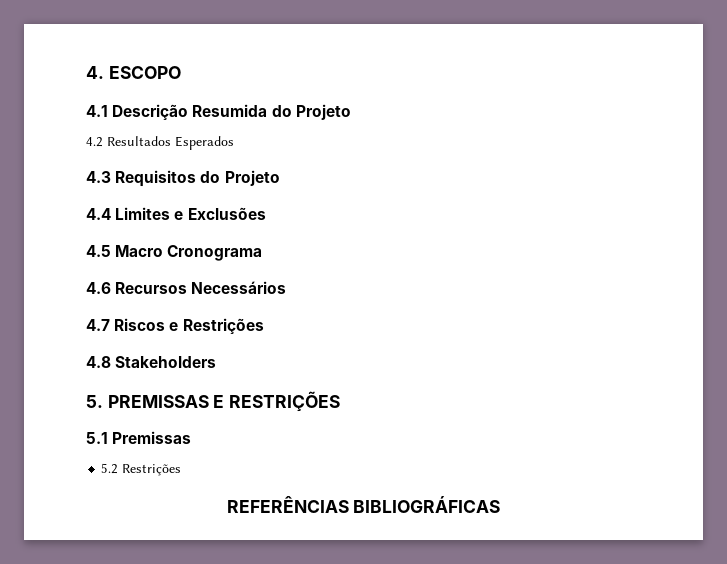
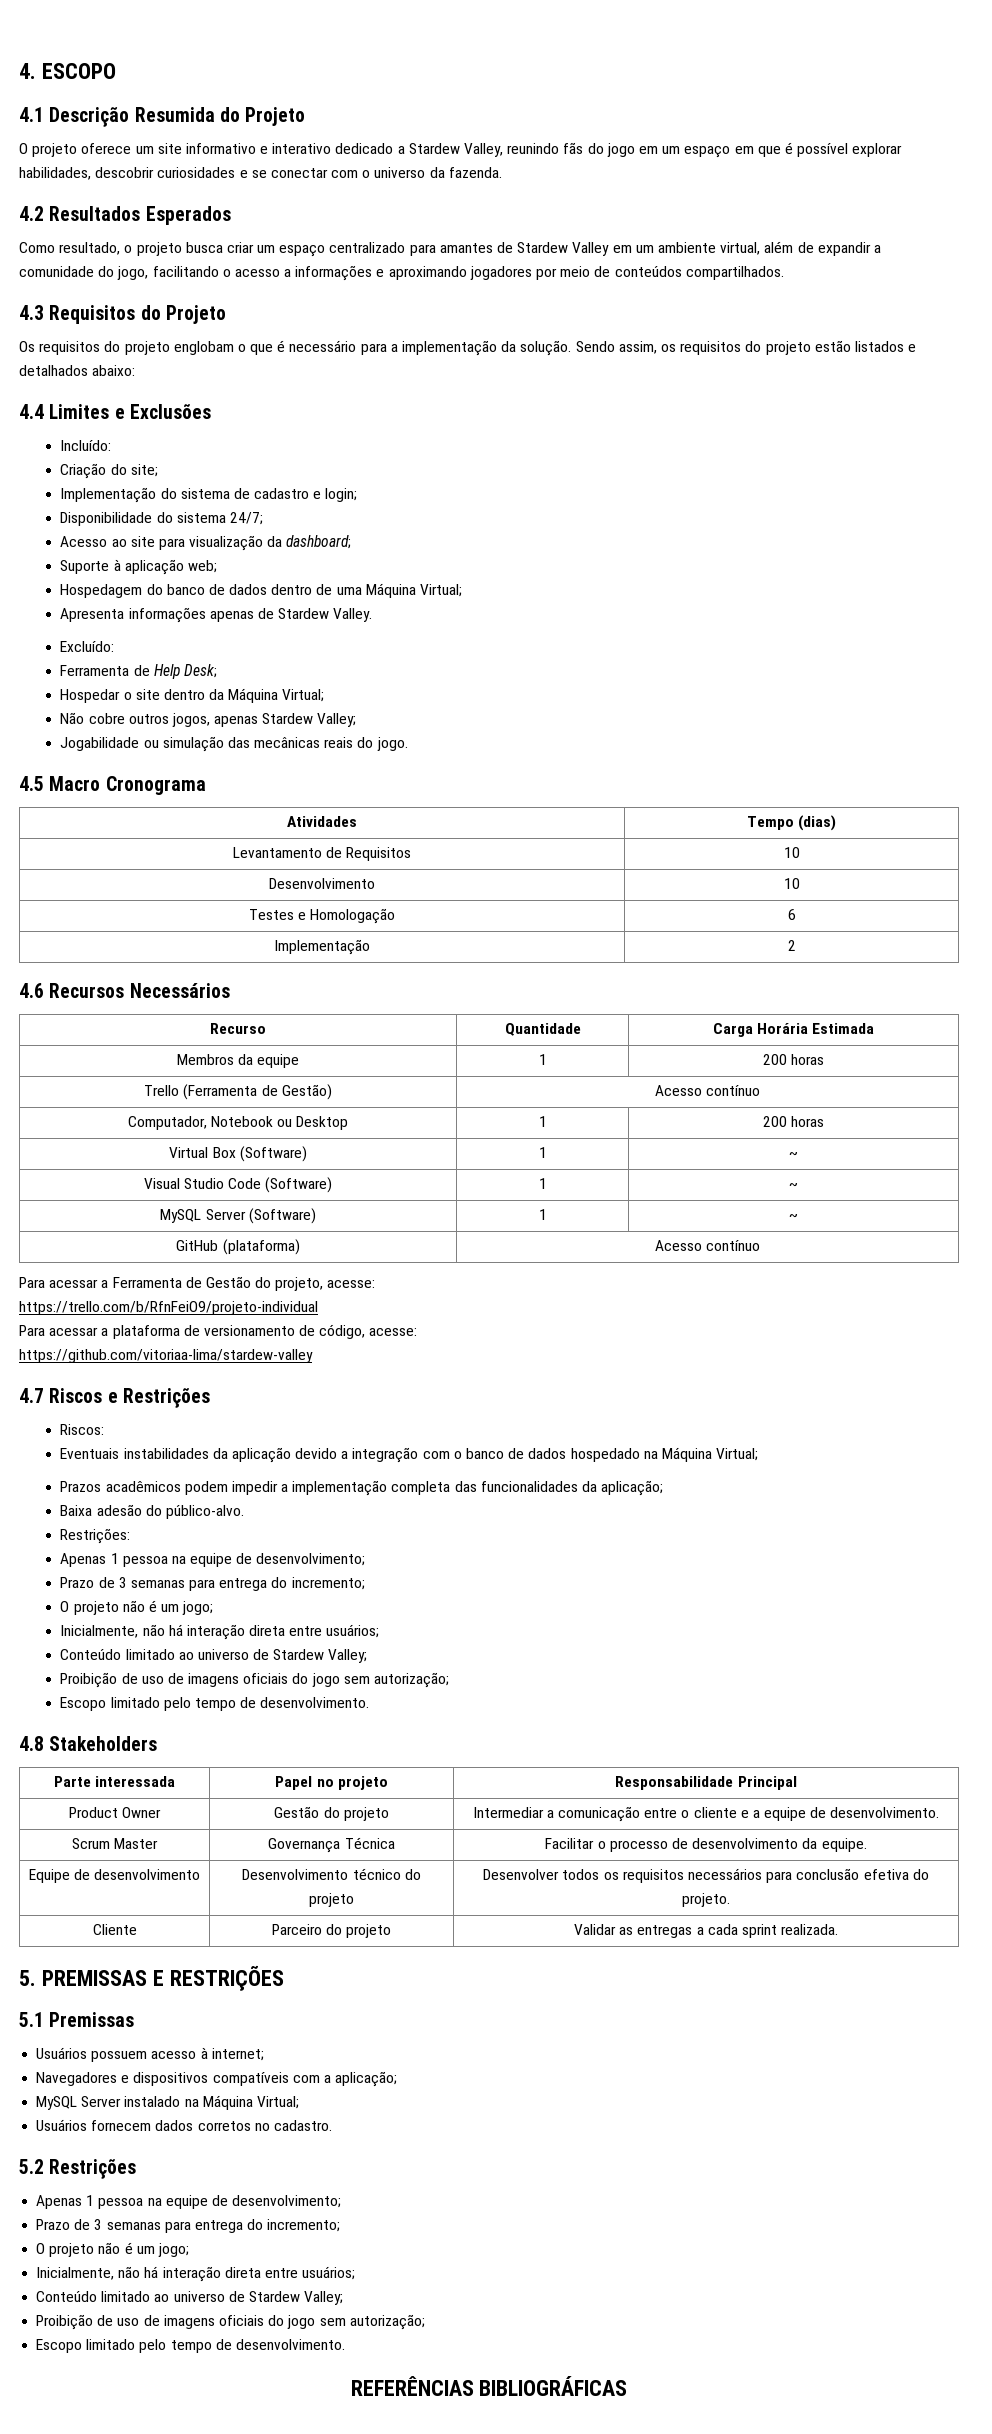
+ O projeto oferece um site informativo e interativo dedicado a Stardew Valley, reunindo fãs do jogo em um espaço em que é possível explorar habilidades, descobrir curiosidades e se conectar com o universo da fazenda.
  4.2 Resultados Esperados
+ Como resultado, o projeto busca criar um espaço centralizado para amantes de Stardew Valley em um ambiente virtual, além de expandir a comunidade do jogo, facilitando o acesso a informações e aproximando jogadores por meio de conteúdos compartilhados.
  4.3 Requisitos do Projeto
+ Os requisitos do projeto englobam o que é necessário para a implementação da solução. Sendo assim, os requisitos do projeto estão listados e detalhados abaixo:
  4.4 Limites e Exclusões
+ Incluído:
+ Criação do site;
+ Implementação do sistema de cadastro e login;
+ Disponibilidade do sistema 24/7;
+ Acesso ao site para visualização da dashboard;
+ Suporte à aplicação web;
+ Hospedagem do banco de dados dentro de uma Máquina Virtual;
+ Apresenta informações apenas de Stardew Valley.
+ Excluído:
+ Ferramenta de Help Desk;
+ Hospedar o site dentro da Máquina Virtual;
+ Não cobre outros jogos, apenas Stardew Valley;
+ Jogabilidade ou simulação das mecânicas reais do jogo.
  4.5 Macro Cronograma
+ Atividades | Tempo (dias)
+ Levantamento de Requisitos | 10
+ Desenvolvimento | 10
+ Testes e Homologação | 6
+ Implementação | 2
  4.6 Recursos Necessários
+ Recurso | Quantidade | Carga Horária Estimada
+ Membros da equipe | 1 | 200 horas
+ Trello (Ferramenta de Gestão) | Acesso contínuo
+ Computador, Notebook ou Desktop | 1 | 200 horas
+ Virtual Box (Software) | 1 | ~
+ Visual Studio Code (Software) | 1 | ~
+ MySQL Server (Software) | 1 | ~
+ GitHub (plataforma) | Acesso contínuo
+ Para acessar a Ferramenta de Gestão do projeto, acesse:
+ https://trello.com/b/RfnFeiO9/projeto-individual
+ Para acessar a plataforma de versionamento de código, acesse:
+ https://github.com/vitoriaa-lima/stardew-valley
  4.7 Riscos e Restrições
+ Riscos:
+ Eventuais instabilidades da aplicação devido a integração com o banco de dados hospedado na Máquina Virtual;
+ Prazos acadêmicos podem impedir a implementação completa das funcionalidades da aplicação;
+ Baixa adesão do público-alvo.
+ Restrições:
+ Apenas 1 pessoa na equipe de desenvolvimento;
+ Prazo de 3 semanas para entrega do incremento;
+ O projeto não é um jogo;
+ Inicialmente, não há interação direta entre usuários;
+ Conteúdo limitado ao universo de Stardew Valley;
+ Proibição de uso de imagens oficiais do jogo sem autorização;
+ Escopo limitado pelo tempo de desenvolvimento.
  4.8 Stakeholders
+ Parte interessada | Papel no projeto | Responsabilidade Principal
+ Product Owner | Gestão do projeto | Intermediar a comunicação entre o cliente e a equipe de desenvolvimento.
+ Scrum Master | Governança Técnica | Facilitar o processo de desenvolvimento da equipe.
+ Equipe de desenvolvimento | Desenvolvimento técnico do projeto | Desenvolver todos os requisitos necessários para conclusão efetiva do projeto.
+ Cliente | Parceiro do projeto | Validar as entregas a cada sprint realizada.
+ Usuários possuem acesso à internet;
+ Navegadores e dispositivos compatíveis com a aplicação;
+ MySQL Server instalado na Máquina Virtual;
+ Usuários fornecem dados corretos no cadastro.
  5.2 Restrições
+ Apenas 1 pessoa na equipe de desenvolvimento;
+ Prazo de 3 semanas para entrega do incremento;
+ O projeto não é um jogo;
+ Inicialmente, não há interação direta entre usuários;
+ Conteúdo limitado ao universo de Stardew Valley;
+ Proibição de uso de imagens oficiais do jogo sem autorização;
+ Escopo limitado pelo tempo de desenvolvimento.

